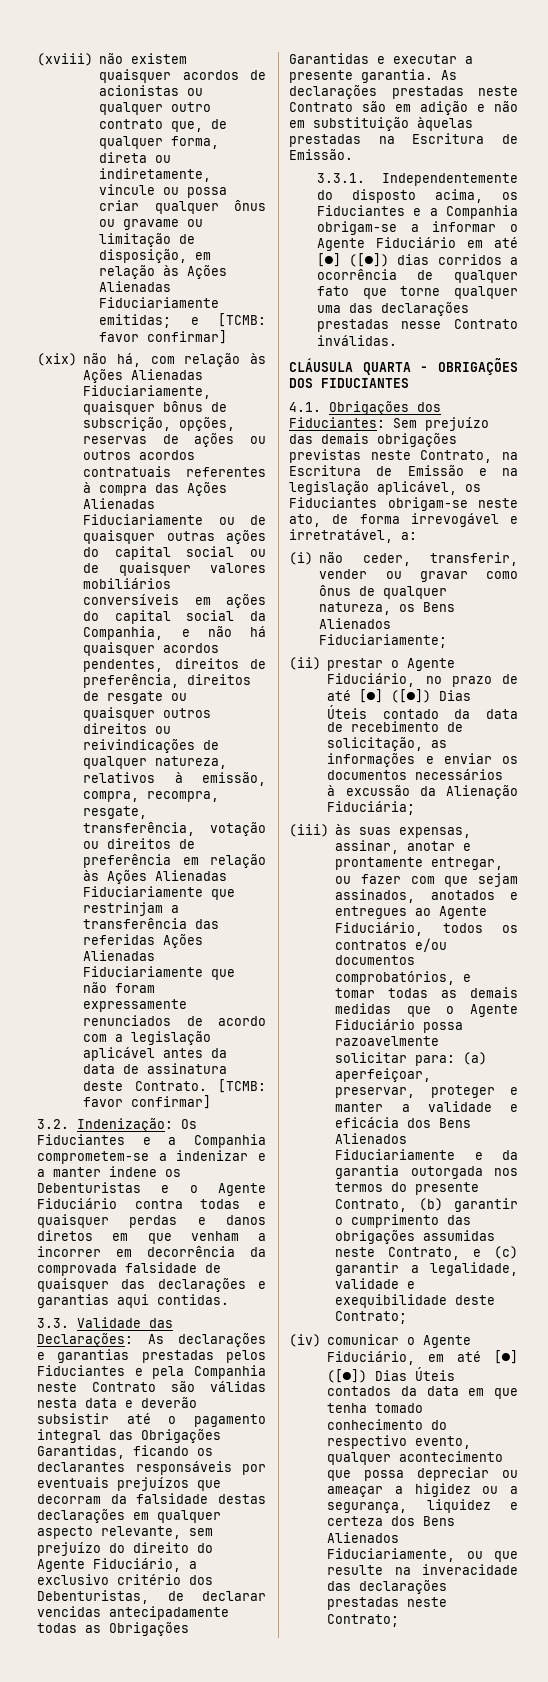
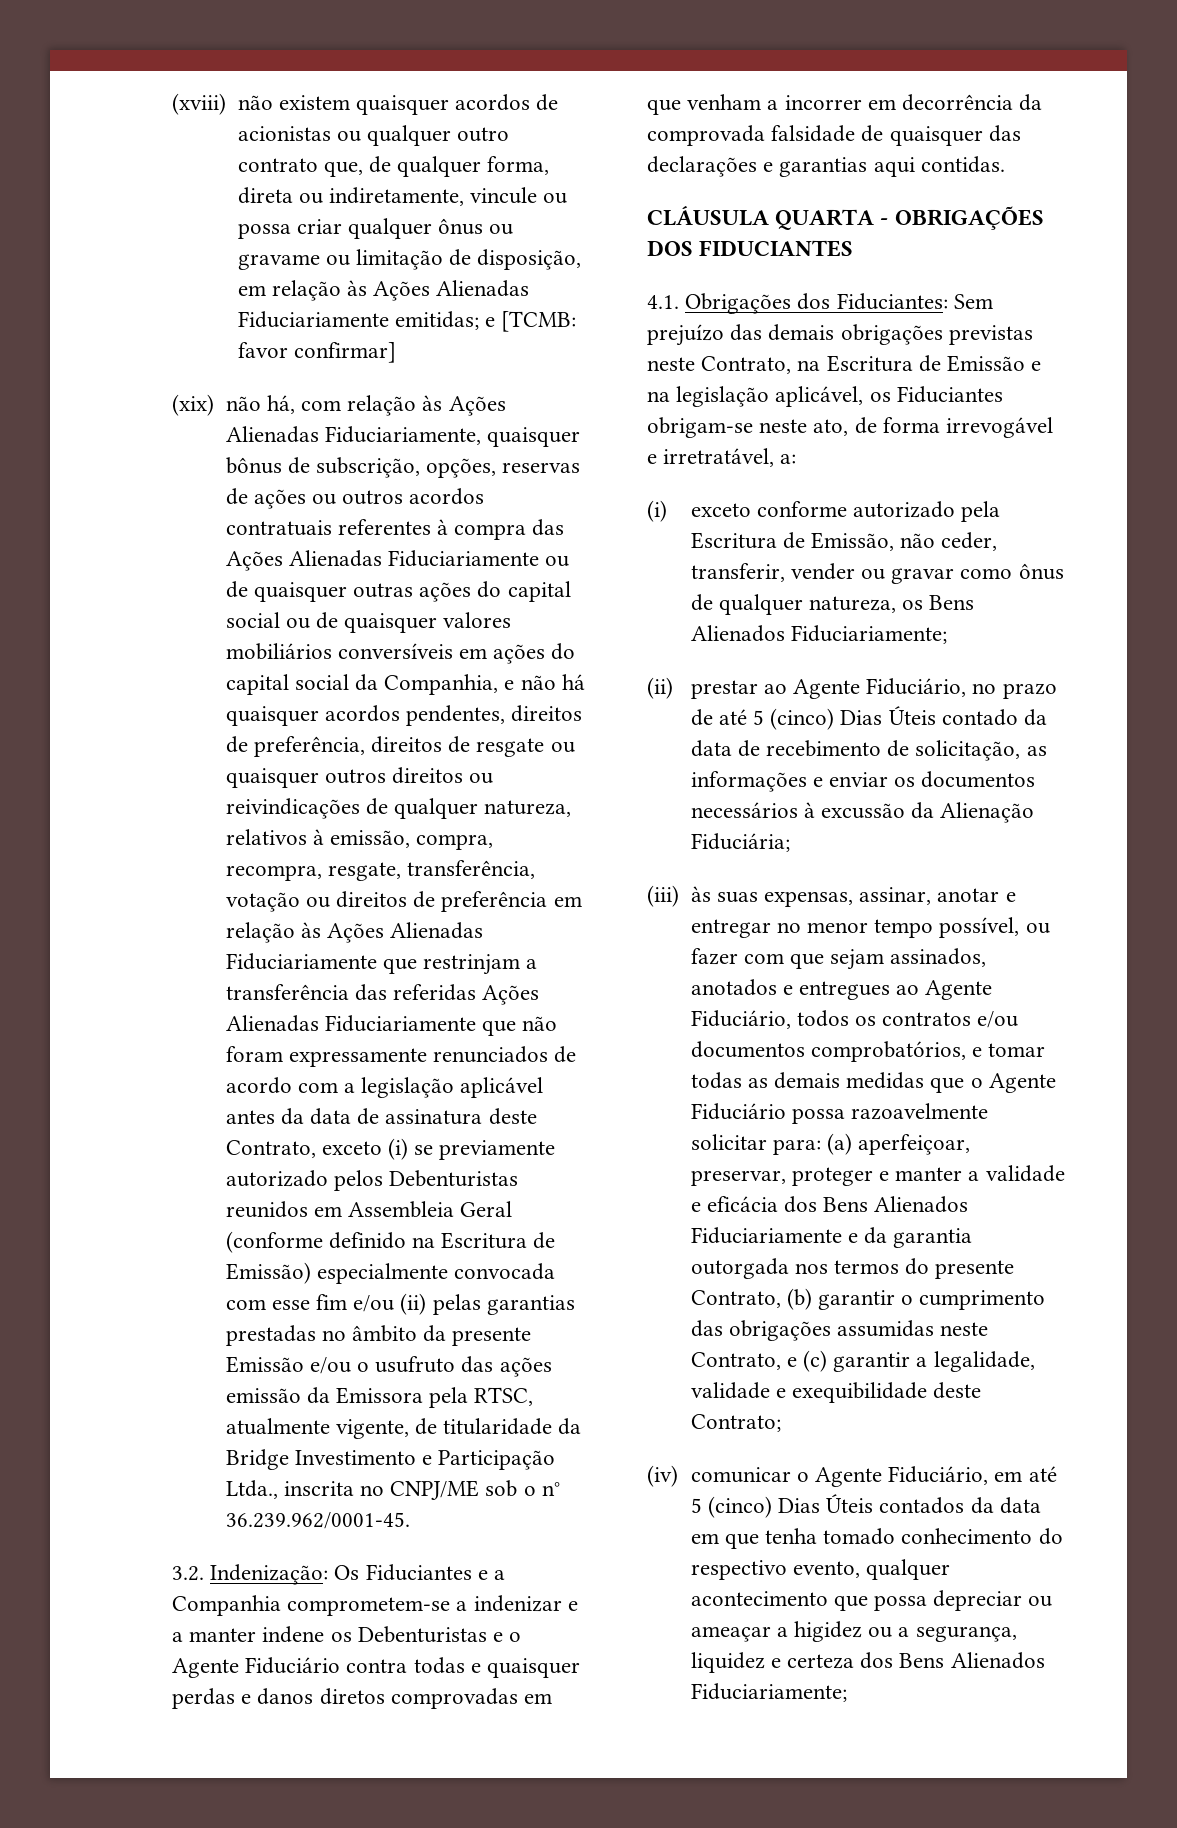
- (xix) não há, com relação às Ações Alienadas Fiduciariamente, quaisquer bônus de subscrição, opções, reservas de ações ou outros acordos contratuais referentes à compra das Ações Alienadas Fiduciariamente ou de quaisquer outras ações do capital social ou de quaisquer valores mobiliários conversíveis em ações do capital social da Companhia, e não há quaisquer acordos pendentes, direitos de preferência, direitos de resgate ou quaisquer outros direitos ou reivindicações de qualquer natureza, relativos à emissão, compra, recompra, resgate, transferência, votação ou direitos de preferência em relação às Ações Alienadas Fiduciariamente que restrinjam a transferência das referidas Ações Alienadas Fiduciariamente que não foram expressamente renunciados de acordo com a legislação aplicável antes da data de assinatura deste Contrato. [TCMB: favor confirmar]
+ (xix) não há, com relação às Ações Alienadas Fiduciariamente, quaisquer bônus de subscrição, opções, reservas de ações ou outros acordos contratuais referentes à compra das Ações Alienadas Fiduciariamente ou de quaisquer outras ações do capital social ou de quaisquer valores mobiliários conversíveis em ações do capital social da Companhia, e não há quaisquer acordos pendentes, direitos de preferência, direitos de resgate ou quaisquer outros direitos ou reivindicações de qualquer natureza, relativos à emissão, compra, recompra, resgate, transferência, votação ou direitos de preferência em relação às Ações Alienadas Fiduciariamente que restrinjam a transferência das referidas Ações Alienadas Fiduciariamente que não foram expressamente renunciados de acordo com a legislação aplicável antes da data de assinatura deste Contrato, exceto (i) se previamente autorizado pelos Debenturistas reunidos em Assembleia Geral (conforme definido na Escritura de Emissão) especialmente convocada com esse fim e/ou (ii) pelas garantias prestadas no âmbito da presente Emissão e/ou o usufruto das ações emissão da Emissora pela RTSC, atualmente vigente, de titularidade da Bridge Investimento e Participação Ltda., inscrita no CNPJ/ME sob o n° 36.239.962/0001-45.
- 3.2. Indenização: Os Fiduciantes e a Companhia comprometem-se a indenizar e a manter indene os Debenturistas e o Agente Fiduciário contra todas e quaisquer perdas e danos diretos em que venham a incorrer em decorrência da comprovada falsidade de quaisquer das declarações e garantias aqui contidas.
+ 3.2. Indenização: Os Fiduciantes e a Companhia comprometem-se a indenizar e a manter indene os Debenturistas e o Agente Fiduciário contra todas e quaisquer perdas e danos diretos comprovadas em que venham a incorrer em decorrência da comprovada falsidade de quaisquer das declarações e garantias aqui contidas.
- 3.3. Validade das Declarações: As declarações e garantias prestadas pelos Fiduciantes e pela Companhia neste Contrato são válidas nesta data e deverão subsistir até o pagamento integral das Obrigações Garantidas, ficando os declarantes responsáveis por eventuais prejuízos que decorram da falsidade destas declarações em qualquer aspecto relevante, sem prejuízo do direito do Agente Fiduciário, a exclusivo critério dos Debenturistas, de declarar vencidas antecipadamente todas as Obrigações Garantidas e executar a presente garantia. As declarações prestadas neste Contrato são em adição e não em substituição àquelas prestadas na Escritura de Emissão.
- 3.3.1. Independentemente do disposto acima, os Fiduciantes e a Companhia obrigam-se a informar o Agente Fiduciário em até [●] ([●]) dias corridos a ocorrência de qualquer fato que torne qualquer uma das declarações prestadas nesse Contrato inválidas.
- (i) não ceder, transferir, vender ou gravar como ônus de qualquer natureza, os Bens Alienados Fiduciariamente;
+ (i) exceto conforme autorizado pela Escritura de Emissão, não ceder, transferir, vender ou gravar como ônus de qualquer natureza, os Bens Alienados Fiduciariamente;
- (ii) prestar o Agente Fiduciário, no prazo de até [●] ([●]) Dias Úteis contado da data de recebimento de solicitação, as informações e enviar os documentos necessários à excussão da Alienação Fiduciária;
+ (ii) prestar ao Agente Fiduciário, no prazo de até 5 (cinco) Dias Úteis contado da data de recebimento de solicitação, as informações e enviar os documentos necessários à excussão da Alienação Fiduciária;
- (iii) às suas expensas, assinar, anotar e prontamente entregar, ou fazer com que sejam assinados, anotados e entregues ao Agente Fiduciário, todos os contratos e/ou documentos comprobatórios, e tomar todas as demais medidas que o Agente Fiduciário possa razoavelmente solicitar para:
+ (iii) às suas expensas, assinar, anotar e entregar no menor tempo possível, ou fazer com que sejam assinados, anotados e entregues ao Agente Fiduciário, todos os contratos e/ou documentos comprobatórios, e tomar todas as demais medidas que o Agente Fiduciário possa razoavelmente solicitar para:
- (iv) comunicar o Agente Fiduciário, em até [●] ([●]) Dias Úteis contados da data em que tenha tomado conhecimento do respectivo evento, qualquer acontecimento que possa depreciar ou ameaçar a higidez ou a segurança, liquidez e certeza dos Bens Alienados Fiduciariamente, ou que resulte na inveracidade das declarações prestadas neste Contrato;
+ (iv) comunicar o Agente Fiduciário, em até 5 (cinco) Dias Úteis contados da data em que tenha tomado conhecimento do respectivo evento, qualquer acontecimento que possa depreciar ou ameaçar a higidez ou a segurança, liquidez e certeza dos Bens Alienados Fiduciariamente;

